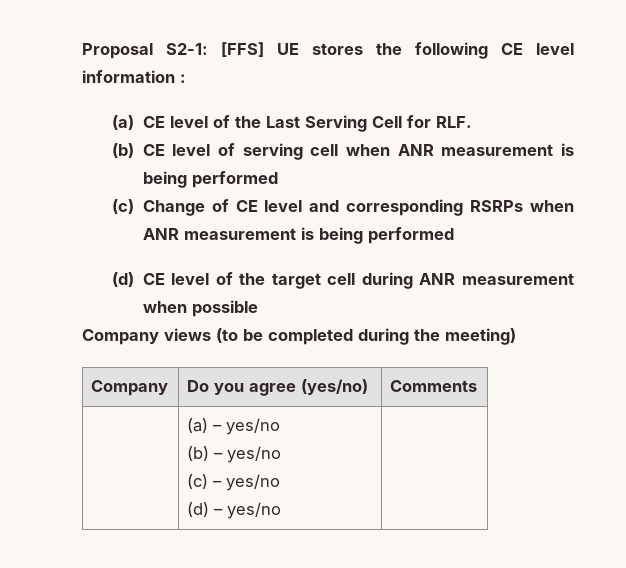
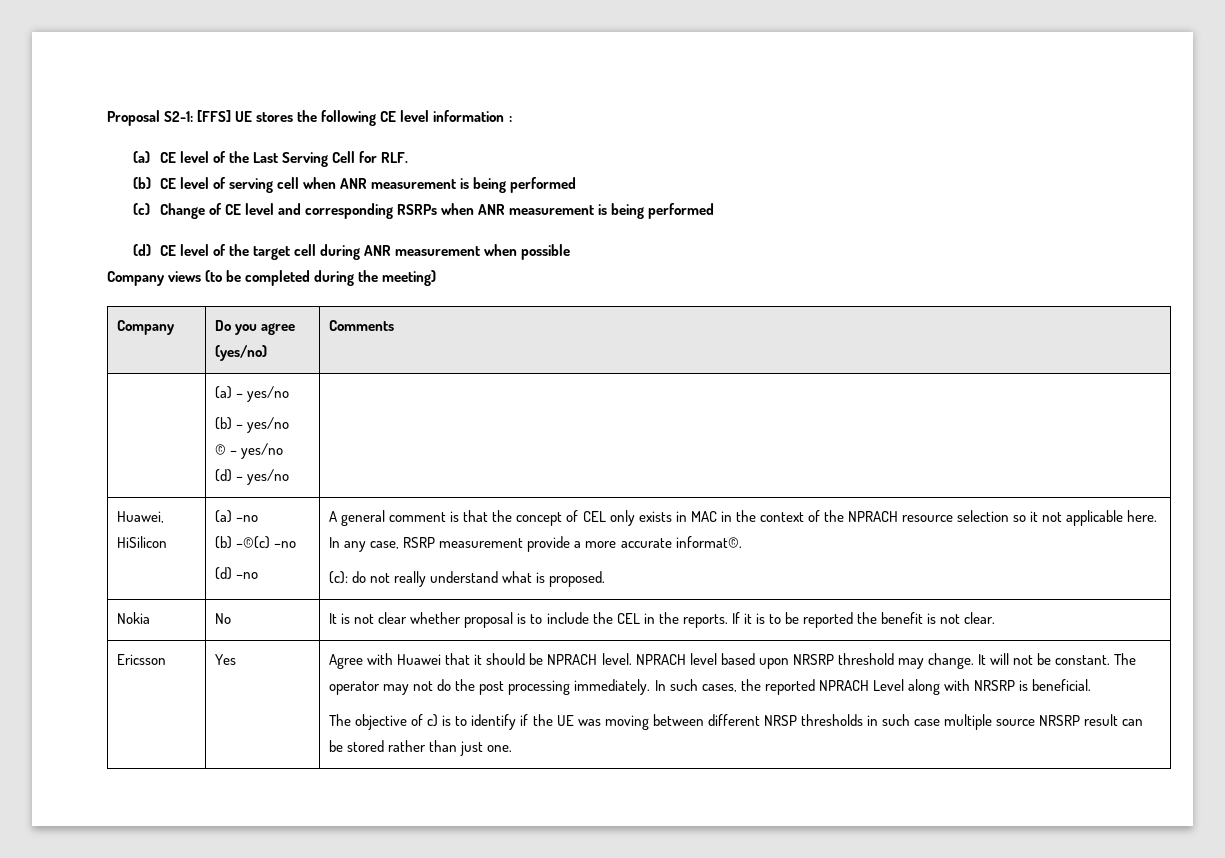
  | (a) – yes/no
  (b) – yes/no
- (c) – yes/no
+ © – yes/no
+ Huawei, HiSilicon | (a) –no
+ (b) –©(c) –no
+ (d) –no | A general comment is that the concept of CEL only exists in MAC in the context of the NPRACH resource selection so it not applicable here. In any case, RSRP measurement provide a more accurate informat©.
+ (c): do not really understand what is proposed.
+ Nokia | No | It is not clear whether proposal is to include the CEL in the reports. If it is to be reported the benefit is not clear.
+ Ericsson | Yes | Agree with Huawei that it should be NPRACH level. NPRACH level based upon NRSRP threshold may change. It will not be constant. The operator may not do the post processing immediately. In such cases, the reported NPRACH Level along with NRSRP is beneficial.
+ The objective of c) is to identify if the UE was moving between different NRSP thresholds in such case multiple source NRSRP result can be stored rather than just one.

